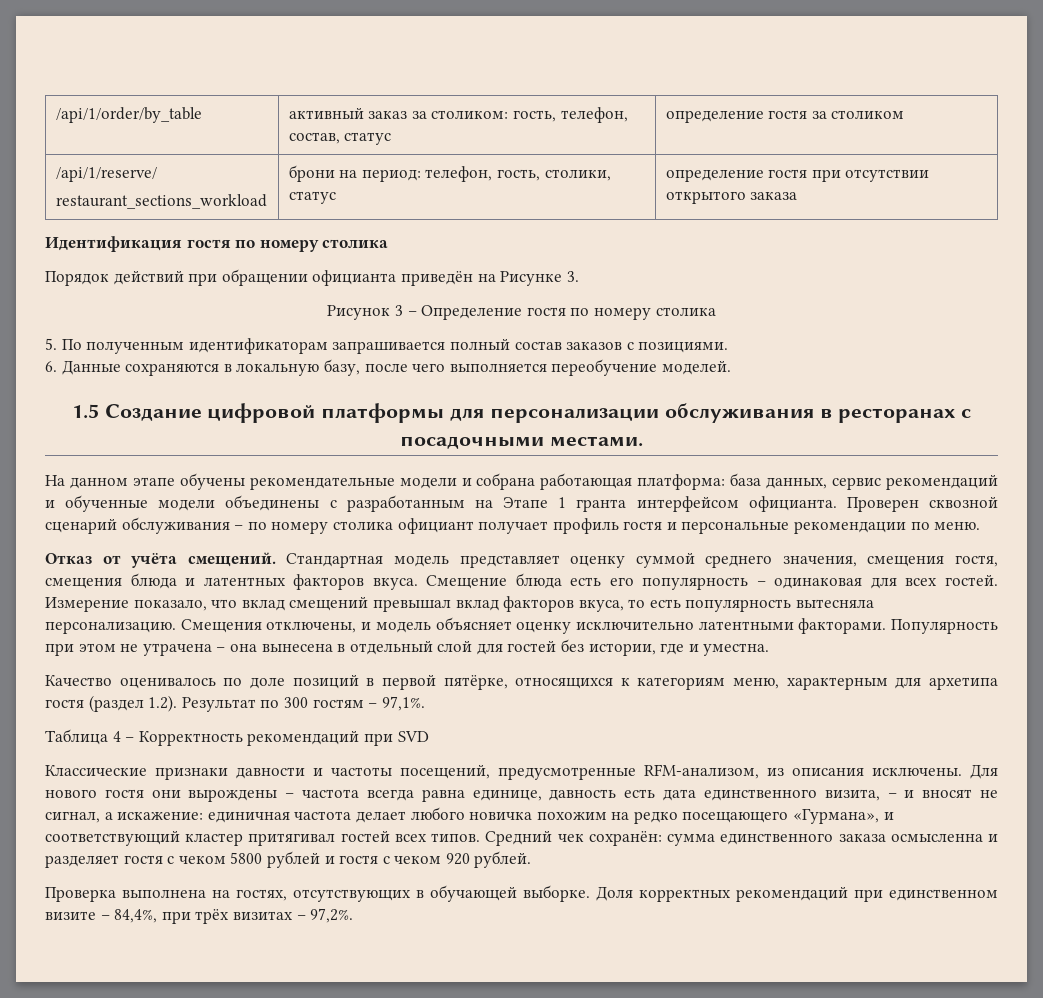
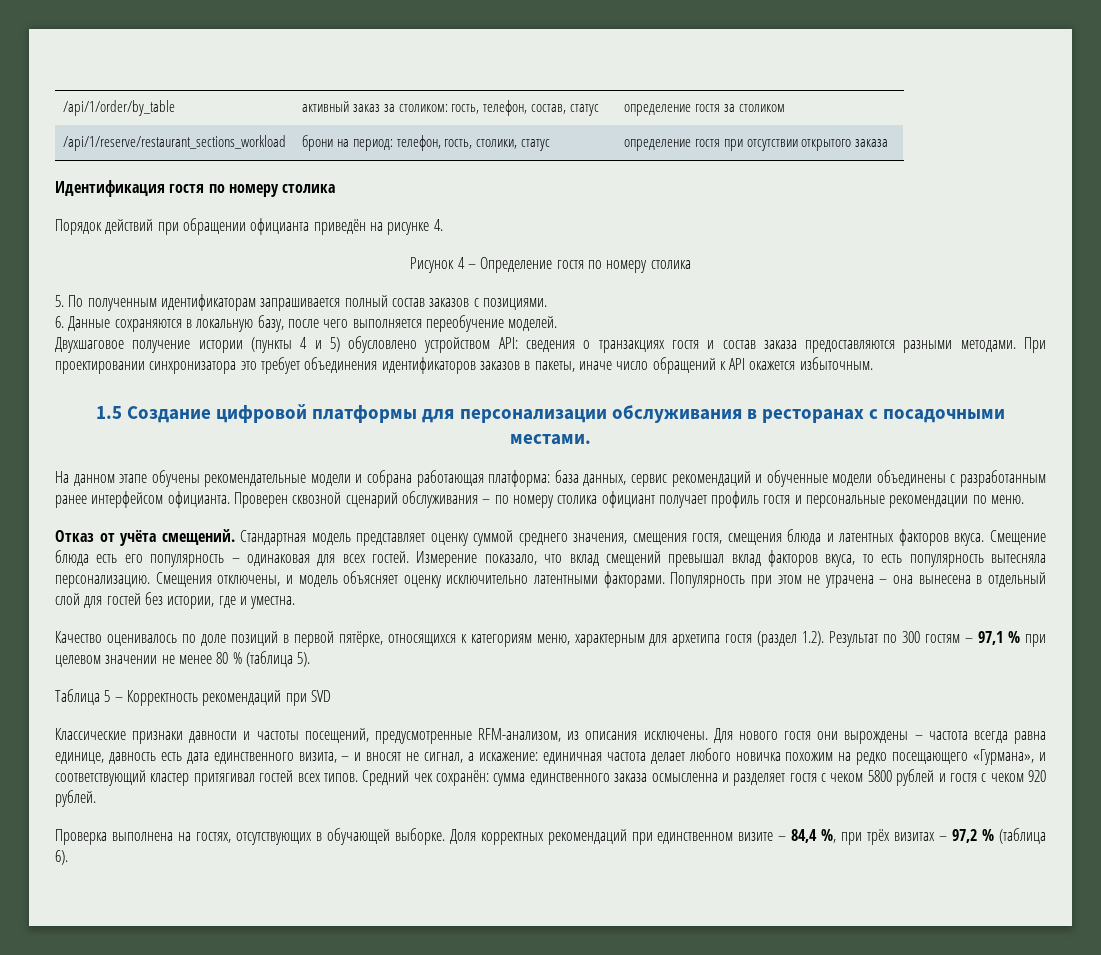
- /api/1/reserve/
- restaurant_sections_workload | брони на период: телефон, гость, столики, статус | определение гостя при отсутствии открытого заказа
+ /api/1/reserve/restaurant_sections_workload | брони на период: телефон, гость, столики, статус | определение гостя при отсутствии открытого заказа
- Порядок действий при обращении официанта приведён на Рисунке 3.
+ Порядок действий при обращении официанта приведён на рисунке 4.
- Рисунок 3 – Определение гостя по номеру столика
+ Рисунок 4 – Определение гостя по номеру столика
+ Двухшаговое получение истории (пункты 4 и 5) обусловлено устройством API: сведения о транзакциях гостя и состав заказа предоставляются разными методами. При проектировании синхронизатора это требует объединения идентификаторов заказов в пакеты, иначе число обращений к API окажется избыточным.
- На данном этапе обучены рекомендательные модели и собрана работающая платформа: база данных, сервис рекомендаций и обученные модели объединены с разработанным на Этапе 1 гранта интерфейсом официанта.
+ На данном этапе обучены рекомендательные модели и собрана работающая платформа: база данных, сервис рекомендаций и обученные модели объединены с разработанным ранее интерфейсом официанта.
- Качество оценивалось по доле позиций в первой пятёрке, относящихся к категориям меню, характерным для архетипа гостя (раздел 1.2). Результат по 300 гостям – 97,1%.
+ Качество оценивалось по доле позиций в первой пятёрке, относящихся к категориям меню, характерным для архетипа гостя (раздел 1.2). Результат по 300 гостям – 97,1 % при целевом значении не менее 80 % (таблица 5).
- Таблица 4 – Корректность рекомендаций при SVD
+ Таблица 5 – Корректность рекомендаций при SVD
- Доля корректных рекомендаций при единственном визите – 84,4%, при трёх визитах – 97,2%.
+ Доля корректных рекомендаций при единственном визите – 84,4 %, при трёх визитах – 97,2 % (таблица 6).

